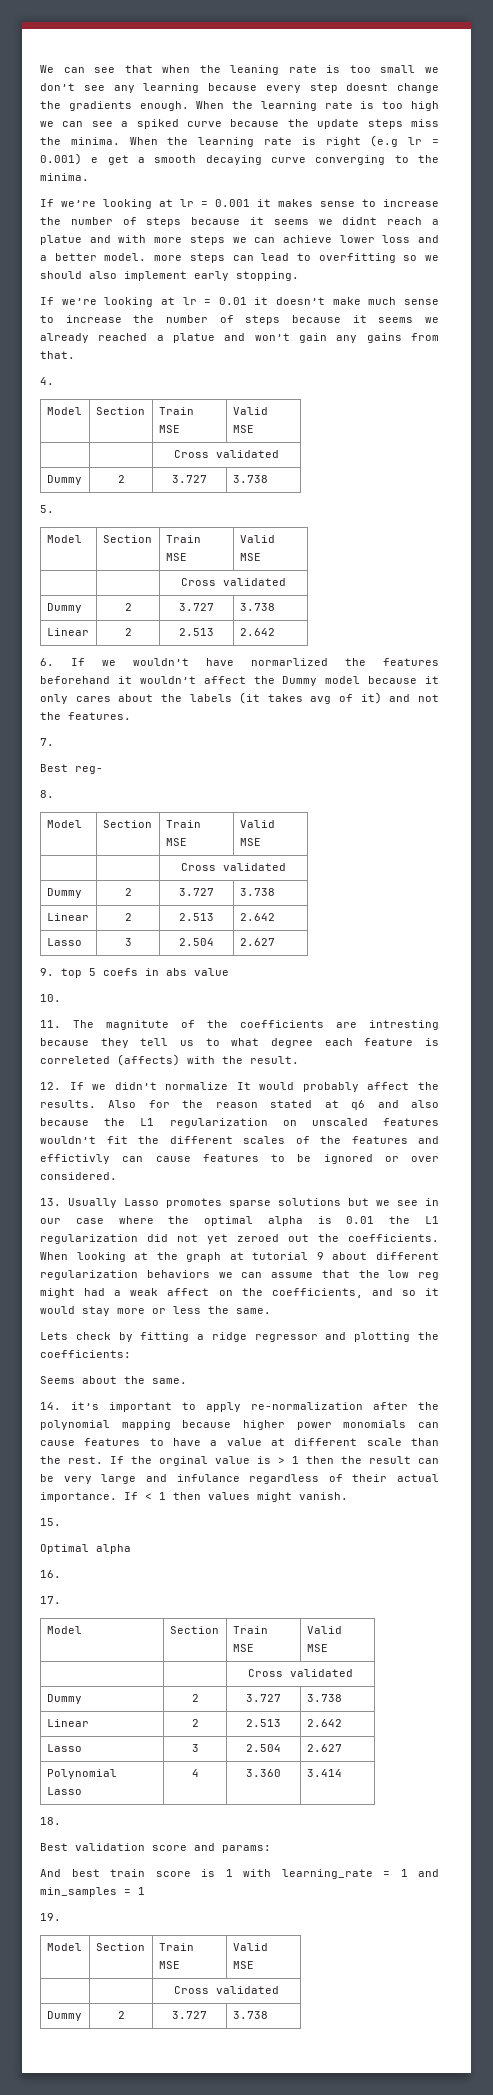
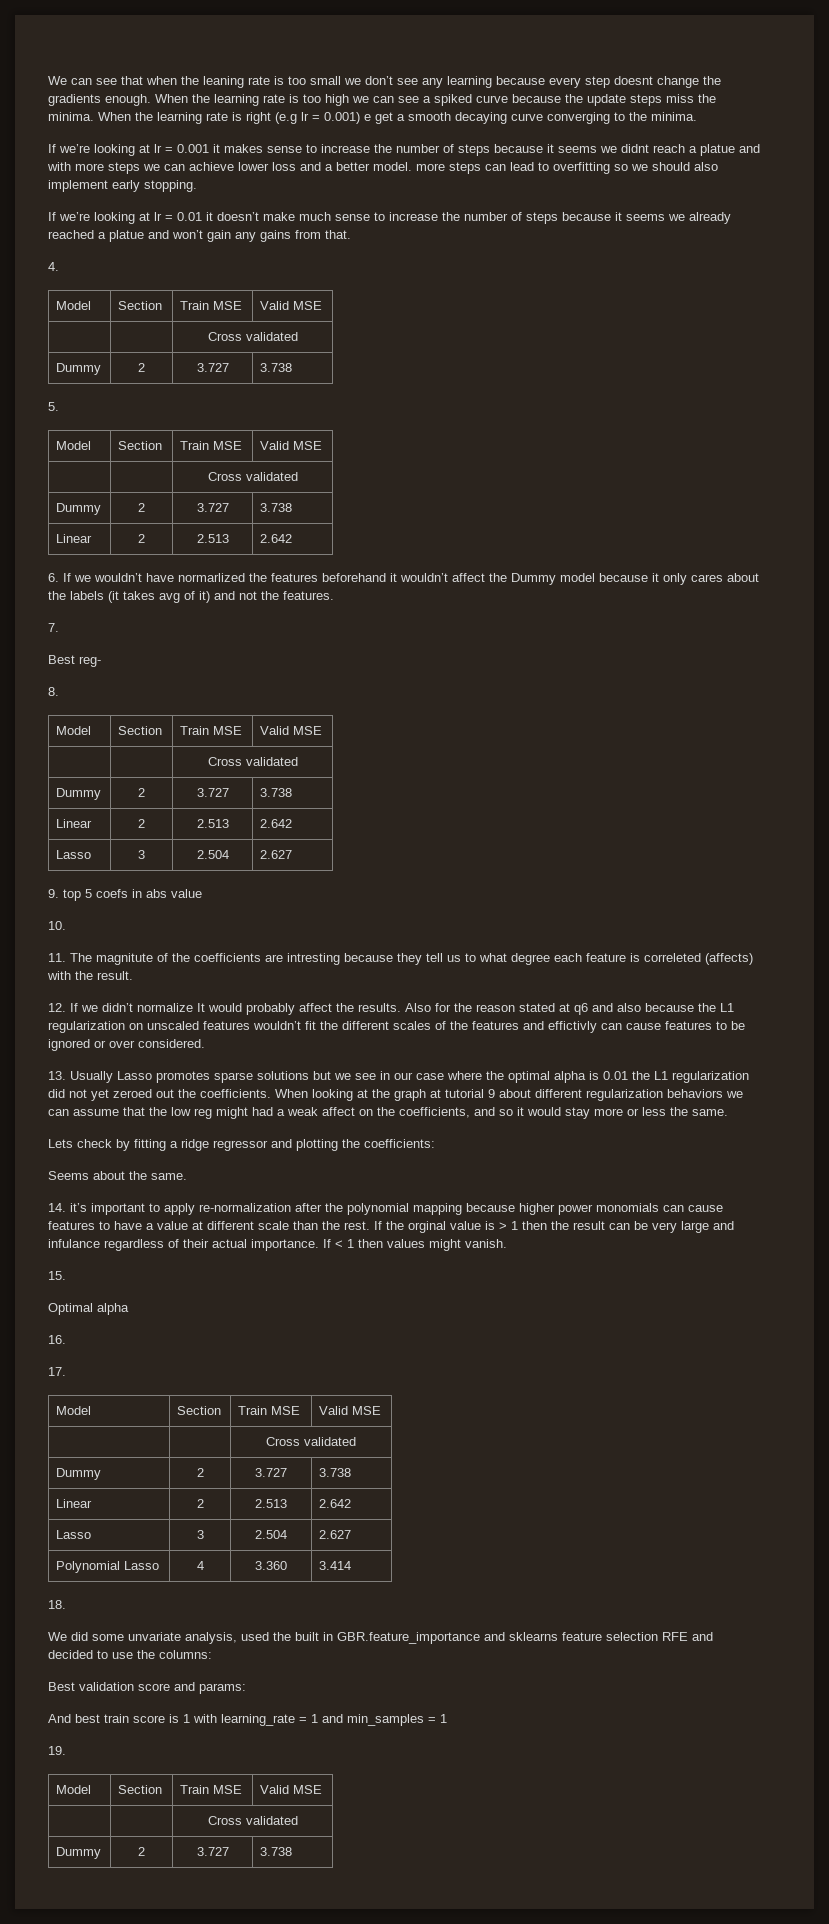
+ We did some unvariate analysis, used the built in GBR.feature_importance and sklearns feature selection RFE and decided to use the columns:

